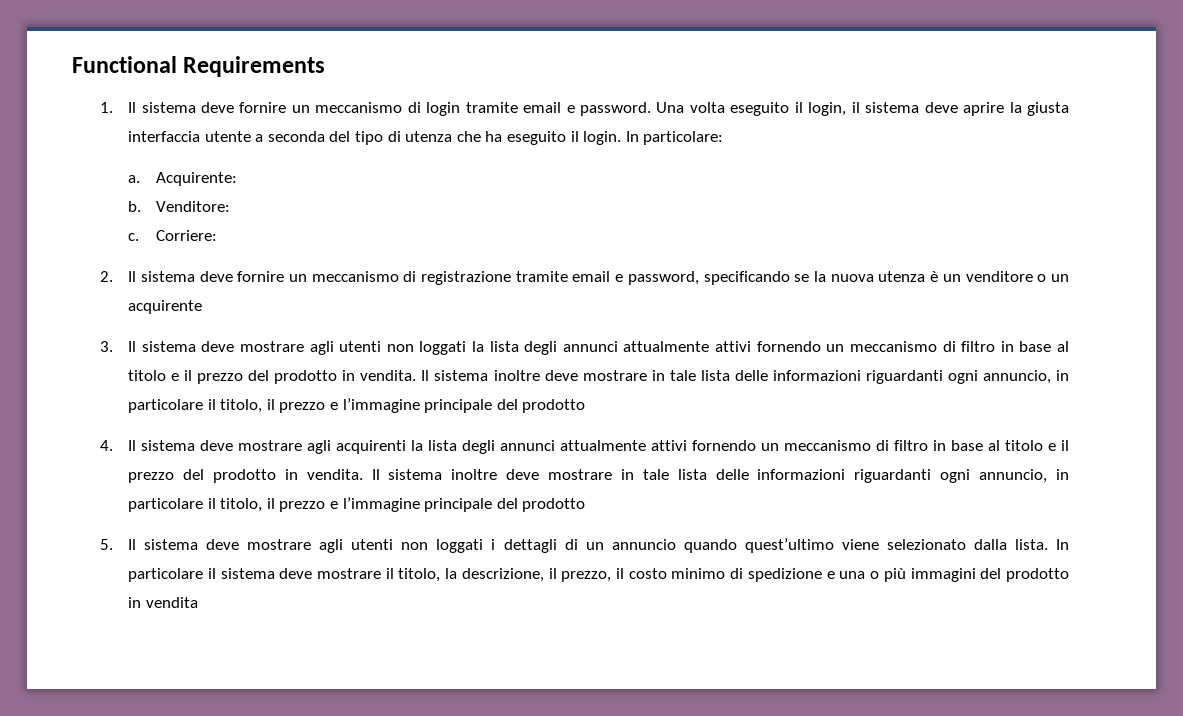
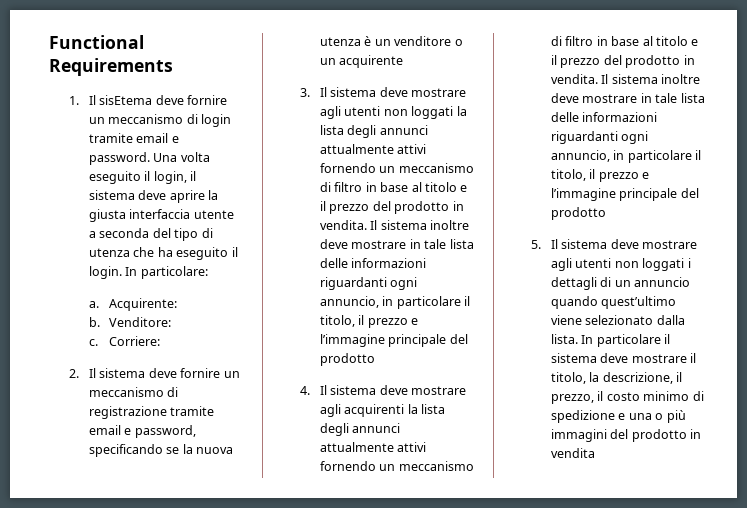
- 1. Il sistema deve fornire un meccanismo di login tramite email e password.
+ 1. Il sisEtema deve fornire un meccanismo di login tramite email e password.

